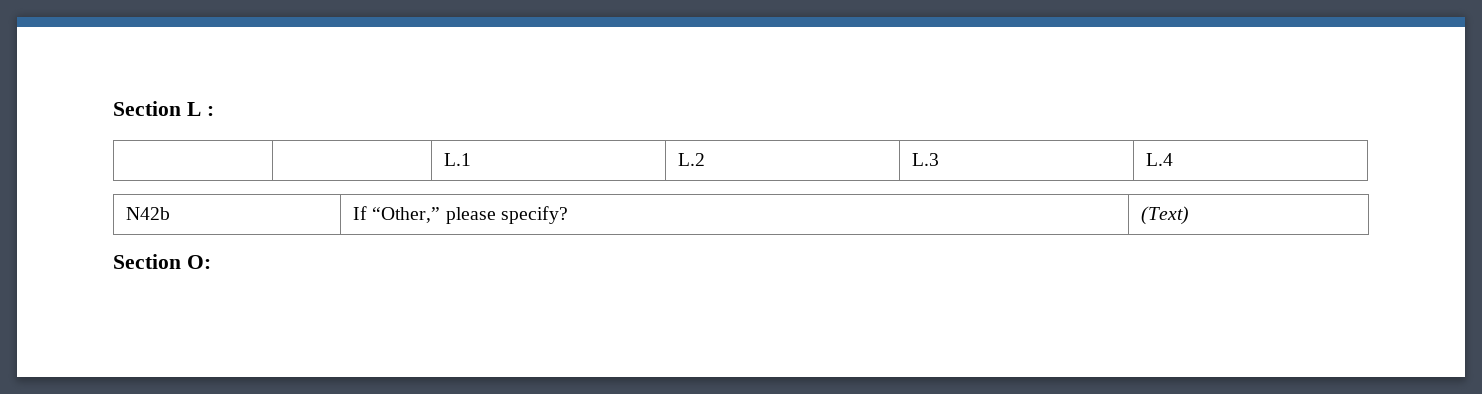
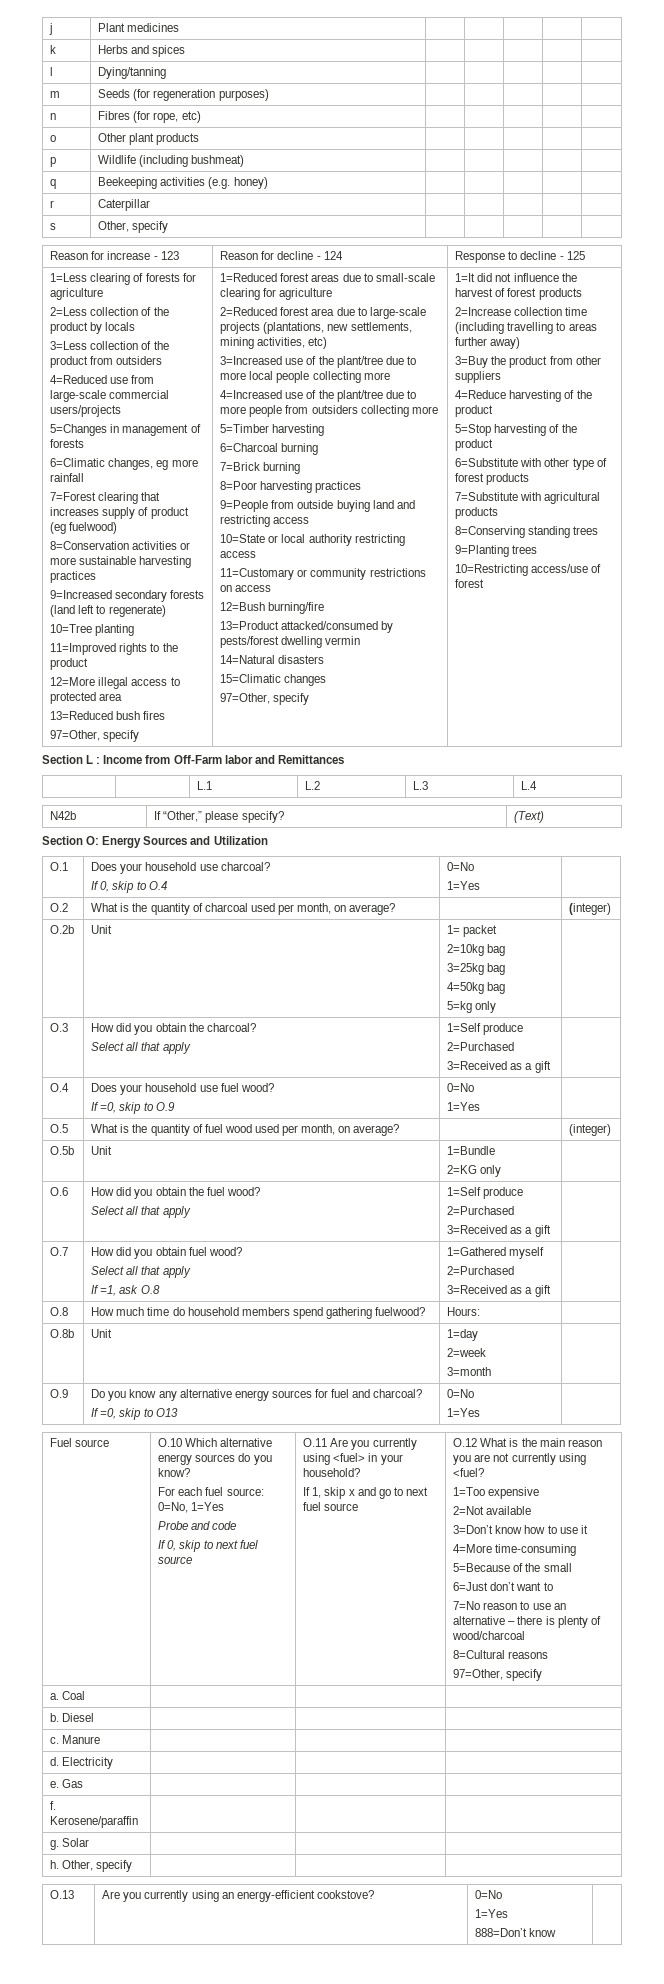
- Section L :
+ j | Plant medicines | | | | |
+ k | Herbs and spices | | | | |
+ l | Dying/tanning | | | | |
+ m | Seeds (for regeneration purposes) | | | | |
+ n | Fibres (for rope, etc) | | | | |
+ o | Other plant products | | | | |
+ p | Wildlife (including bushmeat) | | | | |
+ q | Beekeeping activities (e.g. honey) | | | | |
+ r | Caterpillar | | | | |
+ s | Other, specify | | | | |
+ Reason for increase - 123 | Reason for decline - 124 | Response to decline - 125
+ 1=Less clearing of forests for agriculture
+ 2=Less collection of the product by locals
+ 3=Less collection of the product from outsiders
+ 4=Reduced use from large-scale commercial users/projects
+ 5=Changes in management of forests
+ 6=Climatic changes, eg more rainfall
+ 7=Forest clearing that increases supply of product (eg fuelwood)
+ 8=Conservation activities or more sustainable harvesting practices
+ 9=Increased secondary forests (land left to regenerate)
+ 10=Tree planting
+ 11=Improved rights to the product
+ 12=More illegal access to protected area
+ 13=Reduced bush fires
+ 97=Other, specify | 1=Reduced forest areas due to small-scale clearing for agriculture
+ 2=Reduced forest area due to large-scale projects (plantations, new settlements, mining activities, etc)
+ 3=Increased use of the plant/tree due to more local people collecting more
+ 4=Increased use of the plant/tree due to more people from outsiders collecting more
+ 5=Timber harvesting
+ 6=Charcoal burning
+ 7=Brick burning
+ 8=Poor harvesting practices
+ 9=People from outside buying land and restricting access
+ 10=State or local authority restricting access
+ 11=Customary or community restrictions on access
+ 12=Bush burning/fire
+ 13=Product attacked/consumed by pests/forest dwelling vermin
+ 14=Natural disasters
+ 15=Climatic changes
+ 97=Other, specify | 1=It did not influence the harvest of forest products
+ 2=Increase collection time (including travelling to areas further away)
+ 3=Buy the product from other suppliers
+ 4=Reduce harvesting of the product
+ 5=Stop harvesting of the product
+ 6=Substitute with other type of forest products
+ 7=Substitute with agricultural products
+ 8=Conserving standing trees
+ 9=Planting trees
+ 10=Restricting access/use of forest
+ Section L : Income from Off-Farm labor and Remittances
- Section O:
+ Section O: Energy Sources and Utilization
+ O.1 | Does your household use charcoal?
+ If 0, skip to O.4 | 0=No
+ 1=Yes |
+ O.2 | What is the quantity of charcoal used per month, on average? | | (integer)
+ O.2b | Unit | 1= packet
+ 2=10kg bag
+ 3=25kg bag
+ 4=50kg bag
+ 5=kg only |
+ O.3 | How did you obtain the charcoal?
+ Select all that apply | 1=Self produce
+ 2=Purchased
+ 3=Received as a gift |
+ O.4 | Does your household use fuel wood?
+ If =0, skip to O.9 | 0=No
+ 1=Yes |
+ O.5 | What is the quantity of fuel wood used per month, on average? | | (integer)
+ O.5b | Unit | 1=Bundle
+ 2=KG only |
+ O.6 | How did you obtain the fuel wood?
+ Select all that apply | 1=Self produce
+ 2=Purchased
+ 3=Received as a gift |
+ O.7 | How did you obtain fuel wood?
+ Select all that apply
+ If =1, ask O.8 | 1=Gathered myself
+ 2=Purchased
+ 3=Received as a gift |
+ O.8 | How much time do household members spend gathering fuelwood? | Hours: |
+ O.8b | Unit | 1=day
+ 2=week
+ 3=month |
+ O.9 | Do you know any alternative energy sources for fuel and charcoal?
+ If =0, skip to O13 | 0=No
+ 1=Yes |
+ Fuel source | O.10 Which alternative energy sources do you know?
+ For each fuel source: 0=No, 1=Yes
+ Probe and code
+ If 0, skip to next fuel source | O.11 Are you currently using <fuel> in your household?
+ If 1, skip x and go to next fuel source | O.12 What is the main reason you are not currently using <fuel?
+ 1=Too expensive
+ 2=Not available
+ 3=Don’t know how to use it
+ 4=More time-consuming
+ 5=Because of the small
+ 6=Just don’t want to
+ 7=No reason to use an alternative – there is plenty of wood/charcoal
+ 8=Cultural reasons
+ 97=Other, specify
+ a. Coal | | |
+ b. Diesel | | |
+ c. Manure | | |
+ d. Electricity | | |
+ e. Gas | | |
+ f. Kerosene/paraffin | | |
+ g. Solar | | |
+ h. Other, specify | | |
+ O.13 | Are you currently using an energy-efficient cookstove? | 0=No
+ 1=Yes
+ 888=Don’t know |

